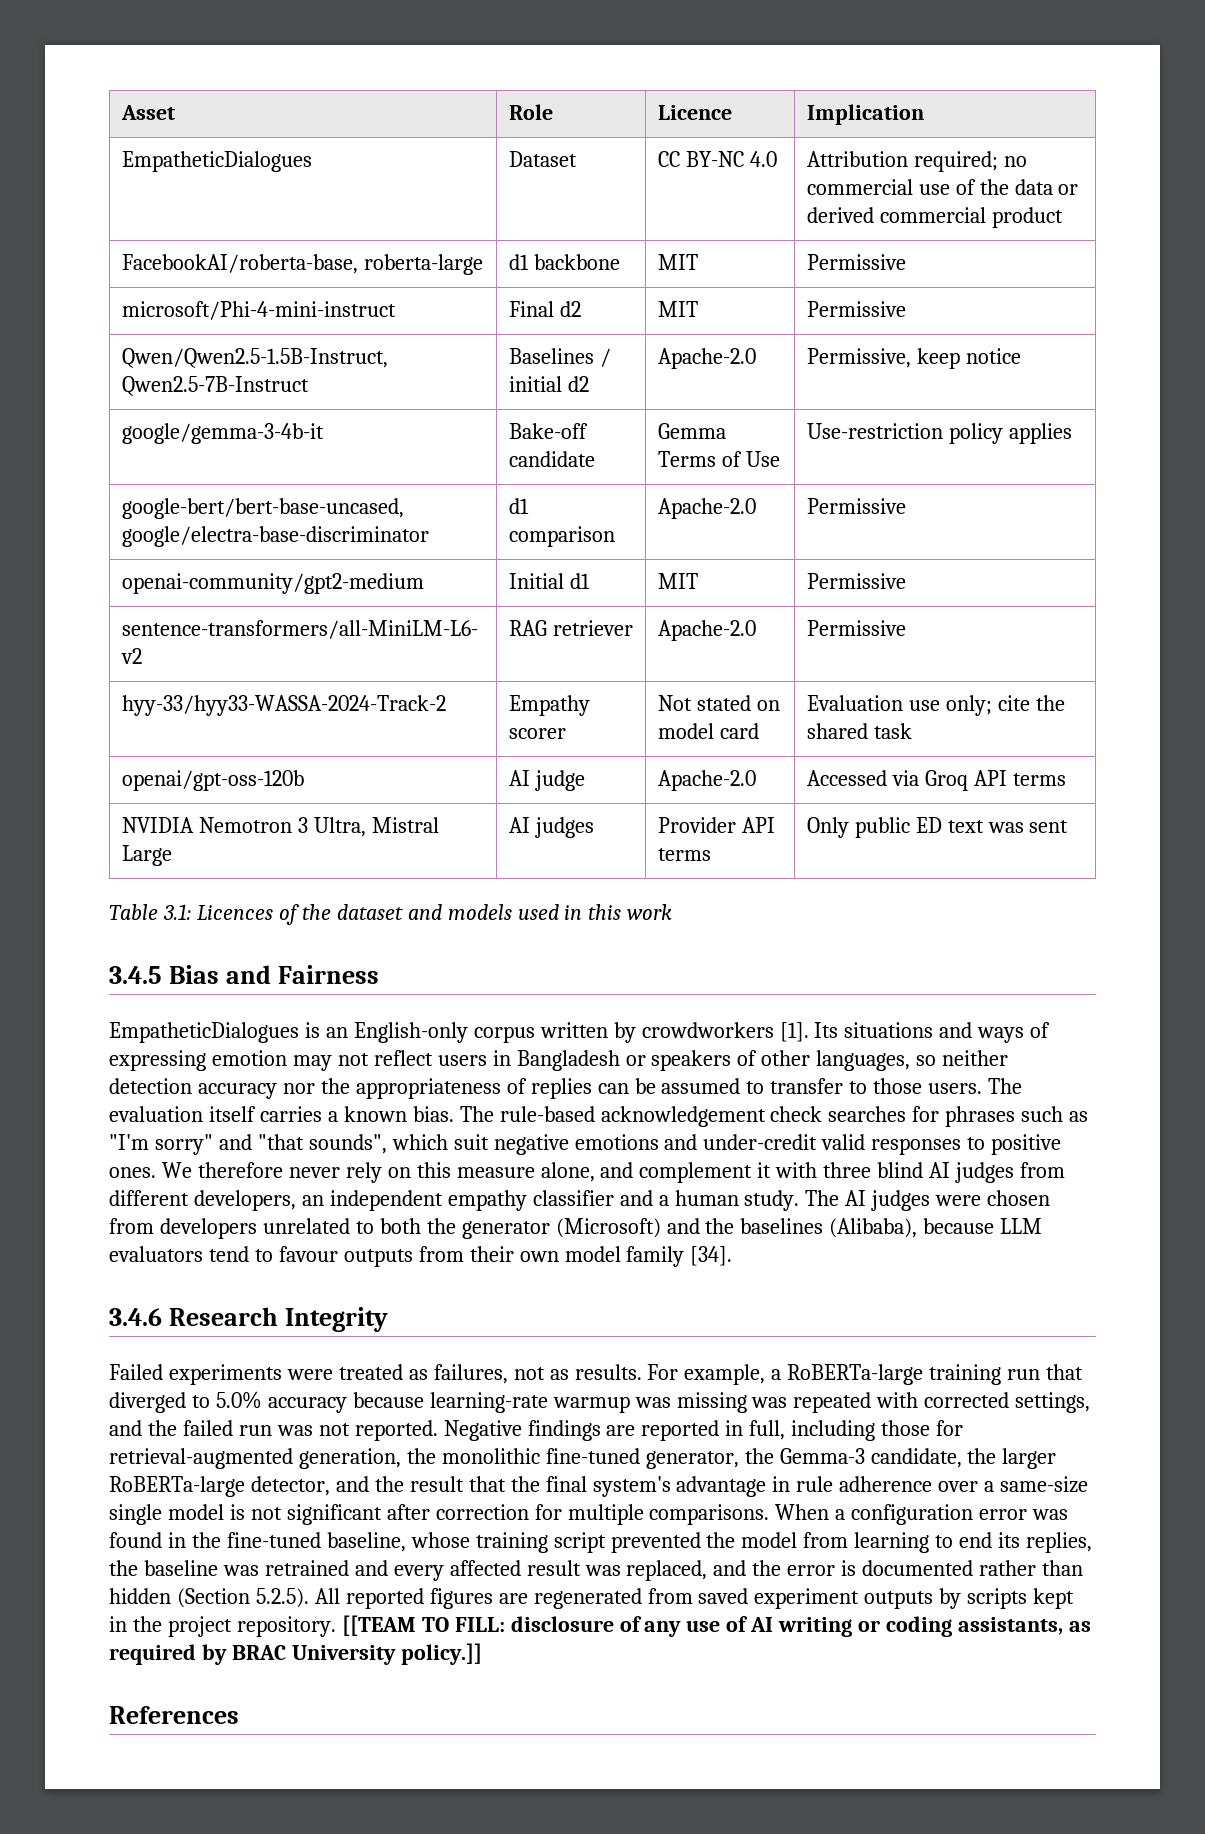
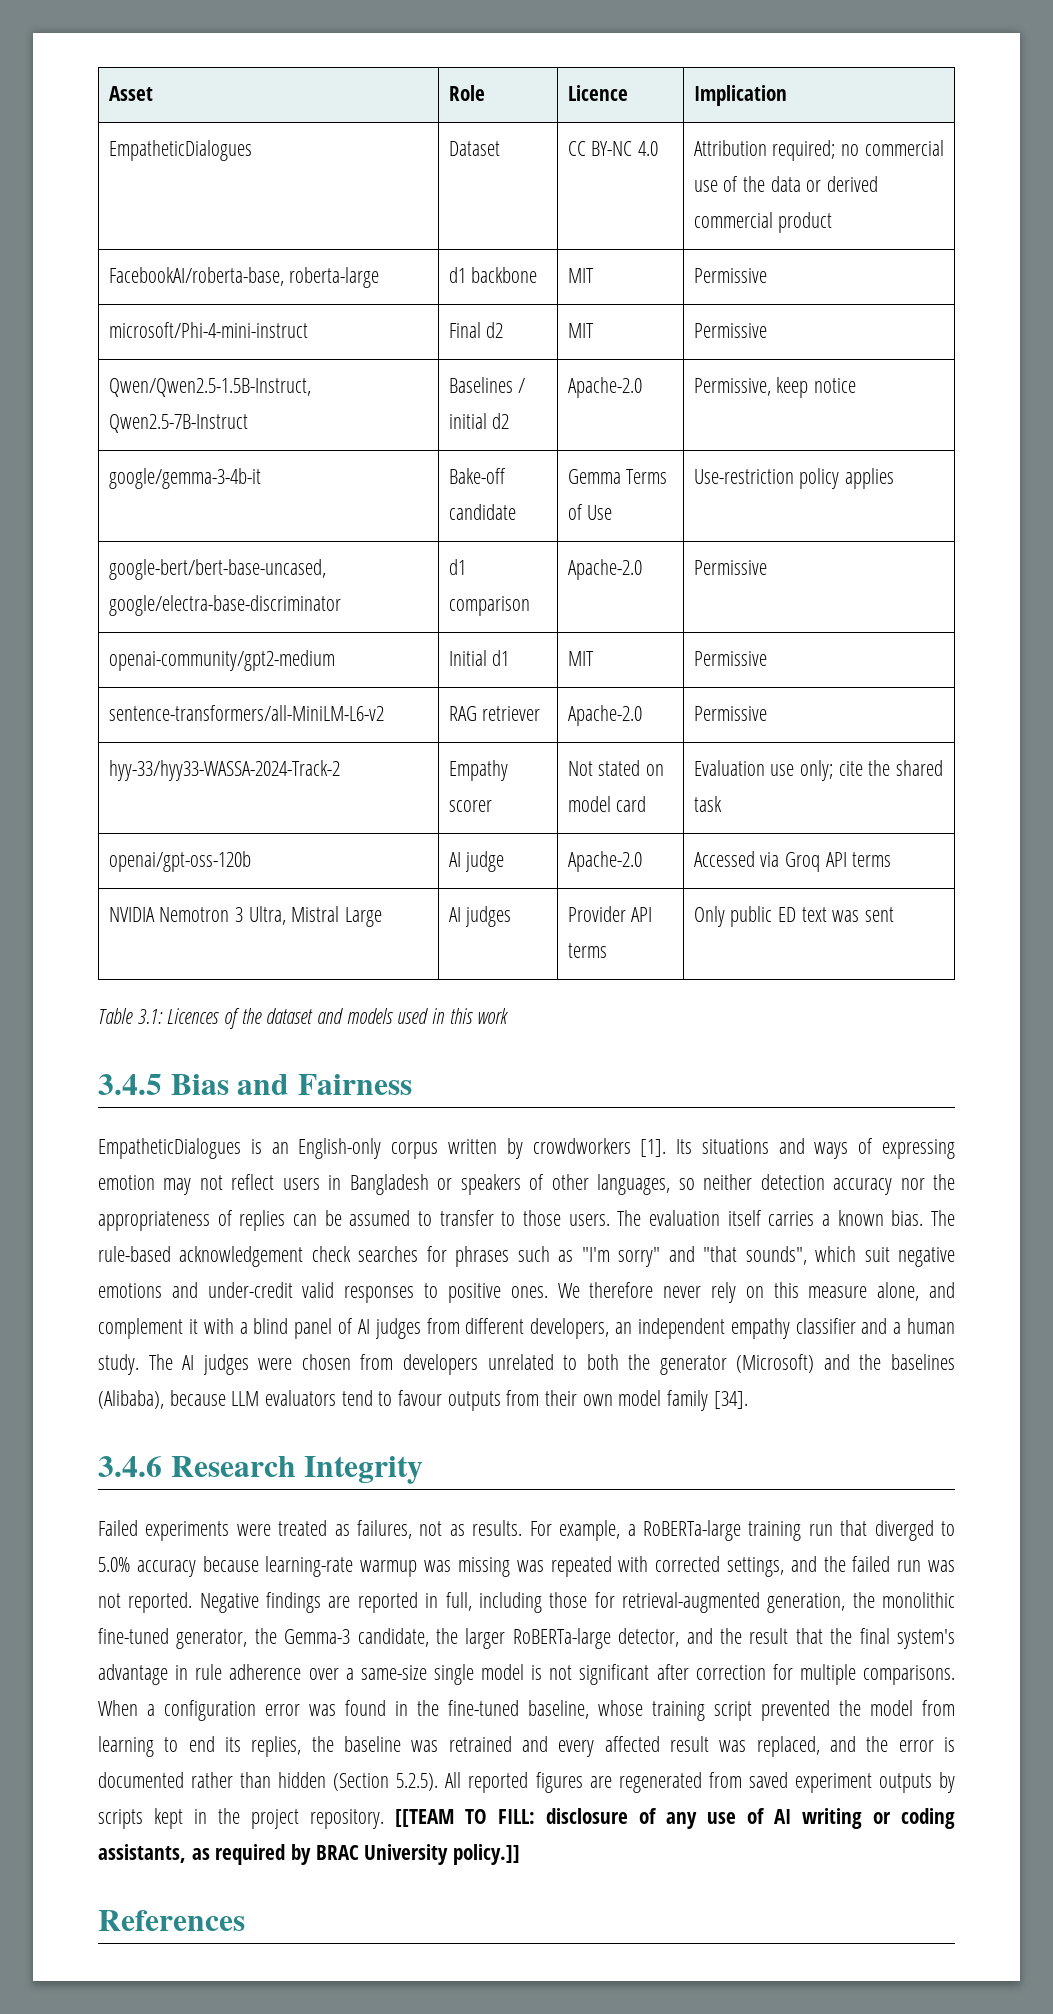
- We therefore never rely on this measure alone, and complement it with three blind AI judges from different developers, an independent empathy classifier and a human study.
+ We therefore never rely on this measure alone, and complement it with a blind panel of AI judges from different developers, an independent empathy classifier and a human study.

